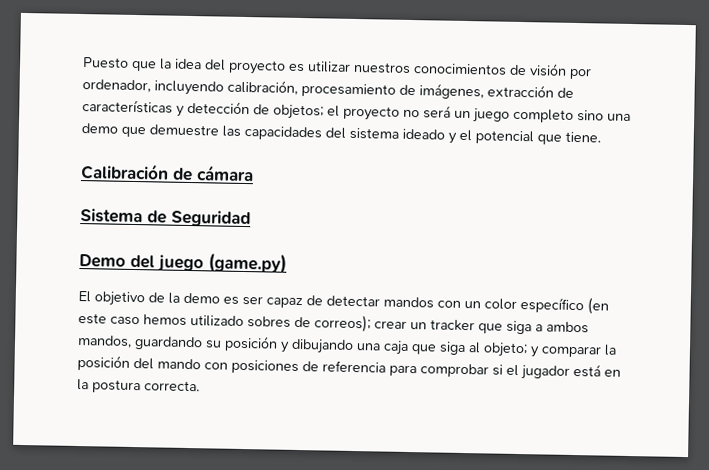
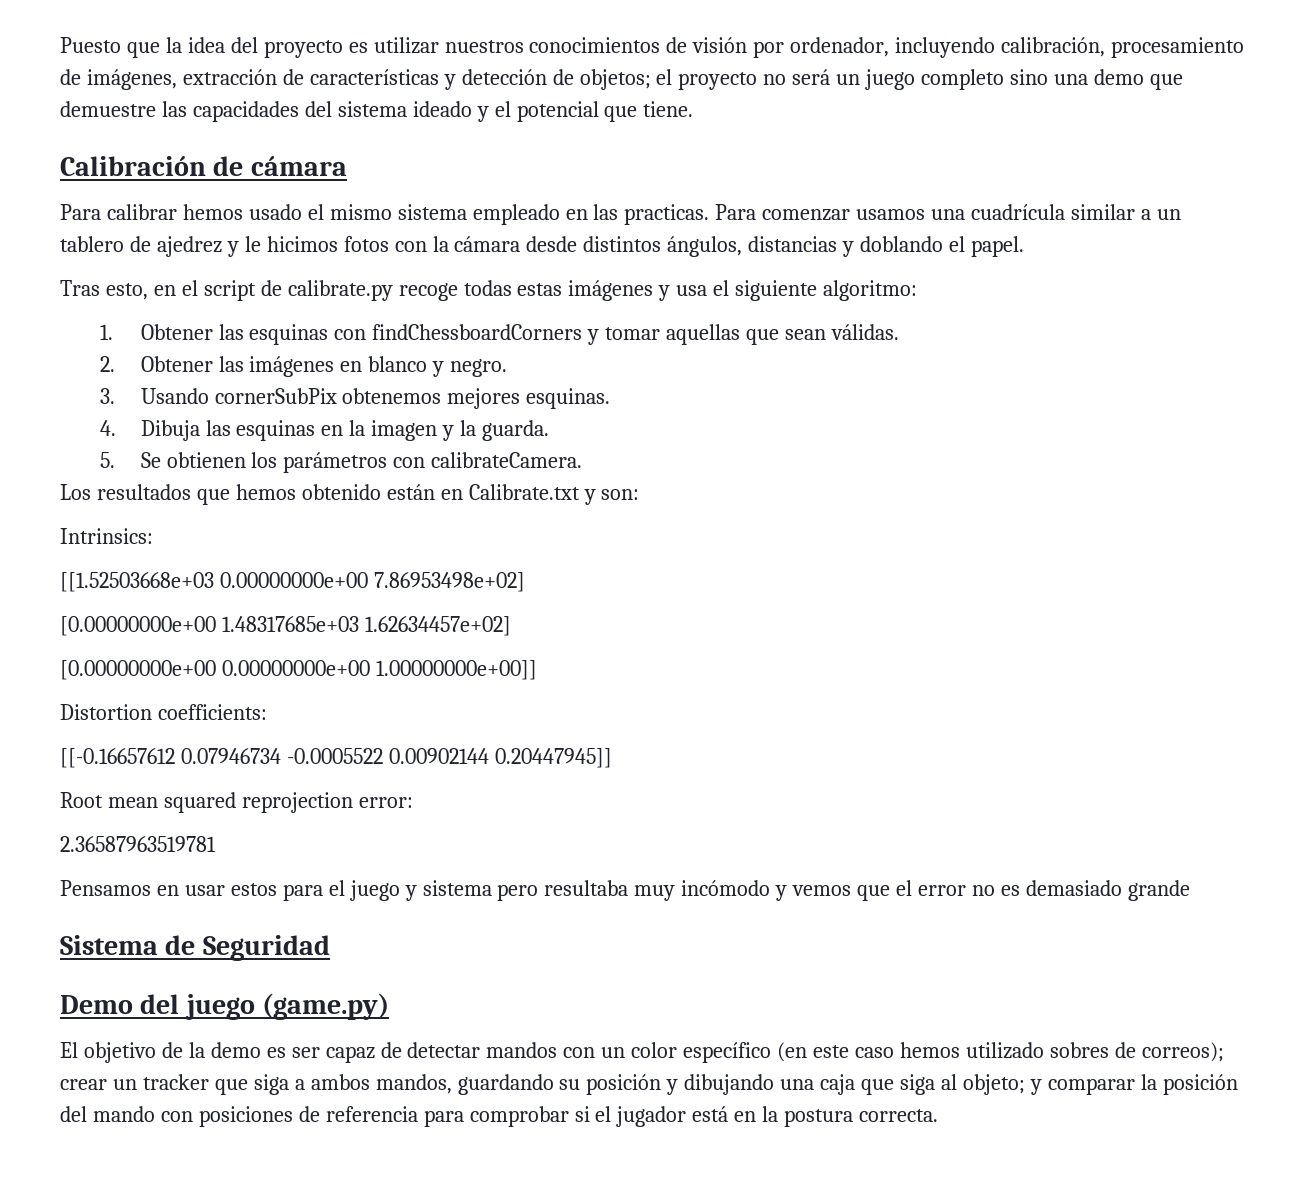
+ Para calibrar hemos usado el mismo sistema empleado en las practicas. Para comenzar usamos una cuadrícula similar a un tablero de ajedrez y le hicimos fotos con la cámara desde distintos ángulos, distancias y doblando el papel.
+ Tras esto, en el script de calibrate.py recoge todas estas imágenes y usa el siguiente algoritmo:
+ 1. Obtener las esquinas con findChessboardCorners y tomar aquellas que sean válidas.
+ 2. Obtener las imágenes en blanco y negro.
+ 3. Usando cornerSubPix obtenemos mejores esquinas.
+ 4. Dibuja las esquinas en la imagen y la guarda.
+ 5. Se obtienen los parámetros con calibrateCamera.
+ Los resultados que hemos obtenido están en Calibrate.txt y son:
+ Intrinsics:
+ [[1.52503668e+03 0.00000000e+00 7.86953498e+02]
+ [0.00000000e+00 1.48317685e+03 1.62634457e+02]
+ [0.00000000e+00 0.00000000e+00 1.00000000e+00]]
+ Distortion coefficients:
+ [[-0.16657612 0.07946734 -0.0005522 0.00902144 0.20447945]]
+ Root mean squared reprojection error:
+ 2.36587963519781
+ Pensamos en usar estos para el juego y sistema pero resultaba muy incómodo y vemos que el error no es demasiado grande

